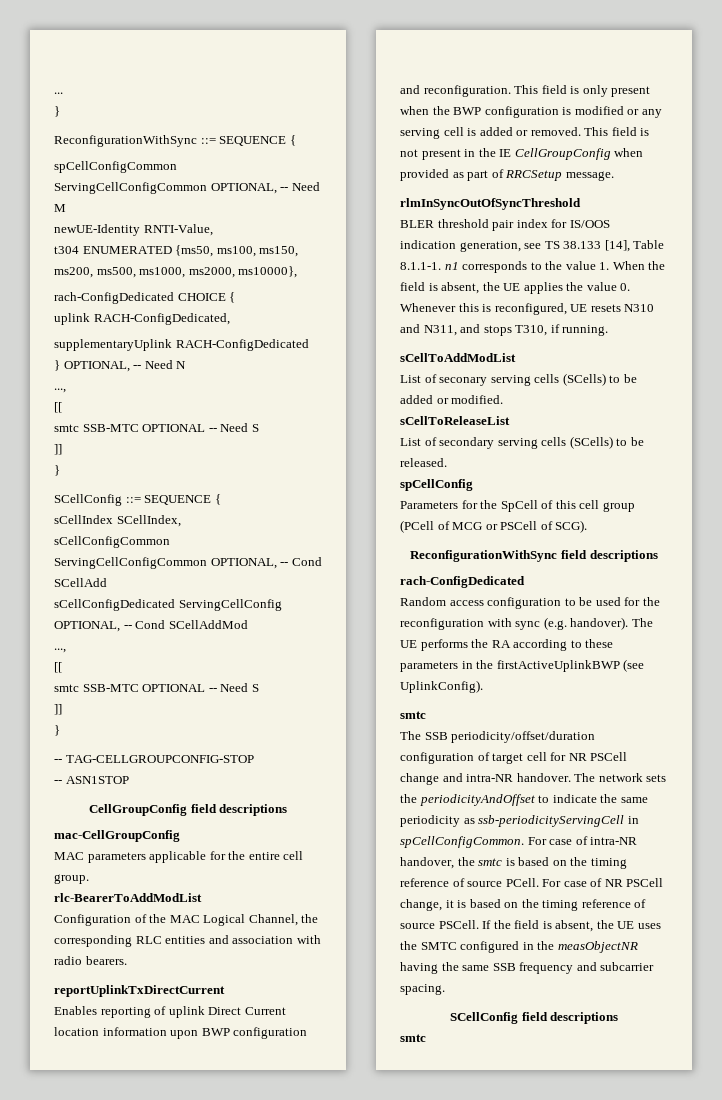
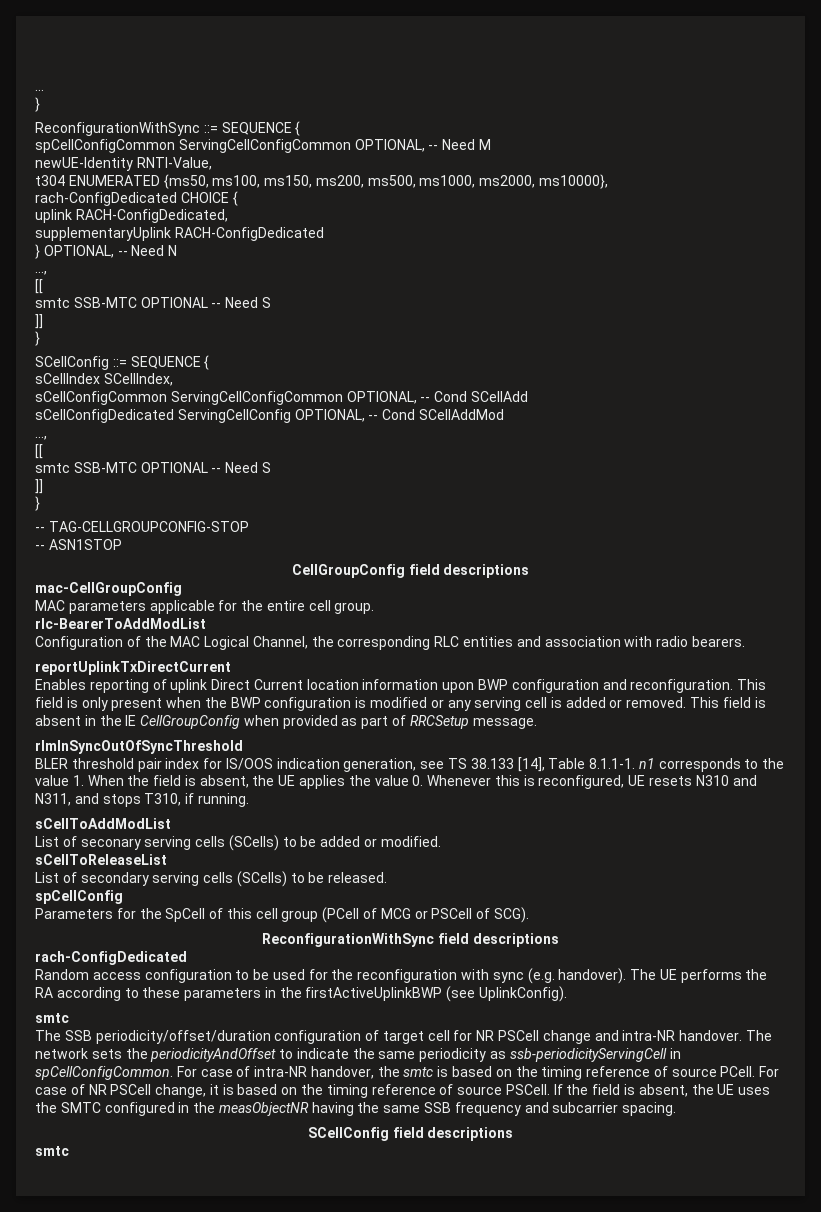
- This field is not present in the IE CellGroupConfig when provided as part of RRCSetup message.
+ This field is absent in the IE CellGroupConfig when provided as part of RRCSetup message.

